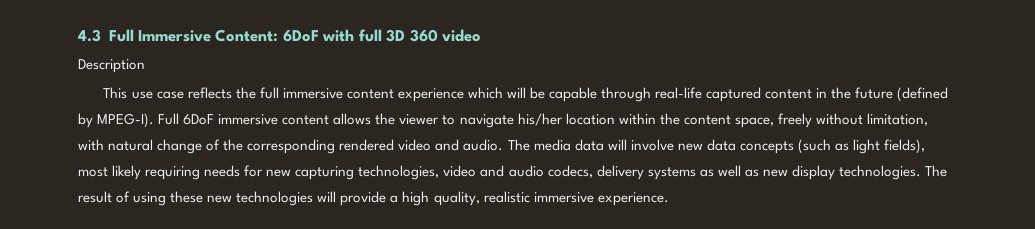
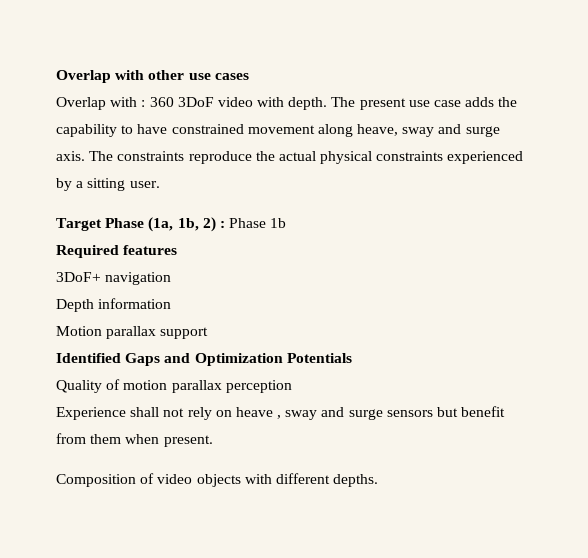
- 4.3 Full Immersive Content: 6DoF with full 3D 360 video
- Description
- This use case reflects the full immersive content experience which will be capable through real-life captured content in the future (defined by MPEG-I). Full 6DoF immersive content allows the viewer to navigate his/her location within the content space, freely without limitation, with natural change of the corresponding rendered video and audio. The media data will involve new data concepts (such as light fields), most likely requiring needs for new capturing technologies, video and audio codecs, delivery systems as well as new display technologies. The result of using these new technologies will provide a high quality, realistic immersive experience.
+ Overlap with other use cases
+ Overlap with : 360 3DoF video with depth. The present use case adds the capability to have constrained movement along heave, sway and surge axis. The constraints reproduce the actual physical constraints experienced by a sitting user.
+ Target Phase (1a, 1b, 2) : Phase 1b
+ Required features
+ 3DoF+ navigation
+ Depth information
+ Motion parallax support
+ Identified Gaps and Optimization Potentials
+ Quality of motion parallax perception
+ Experience shall not rely on heave , sway and surge sensors but benefit from them when present.
+ Composition of video objects with different depths.

